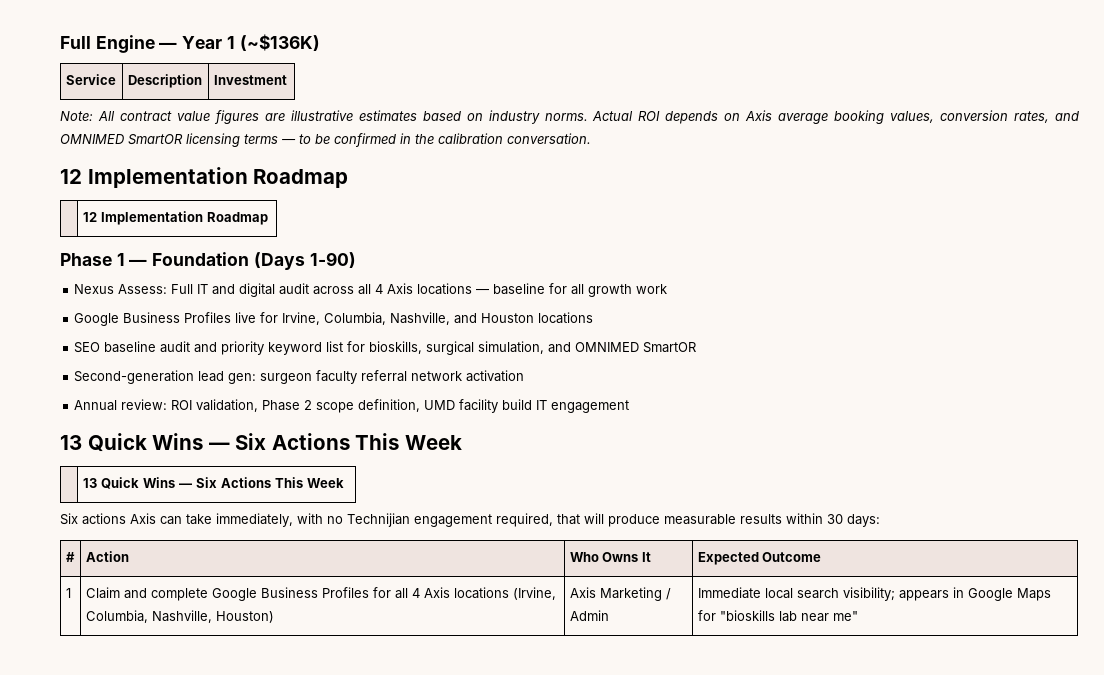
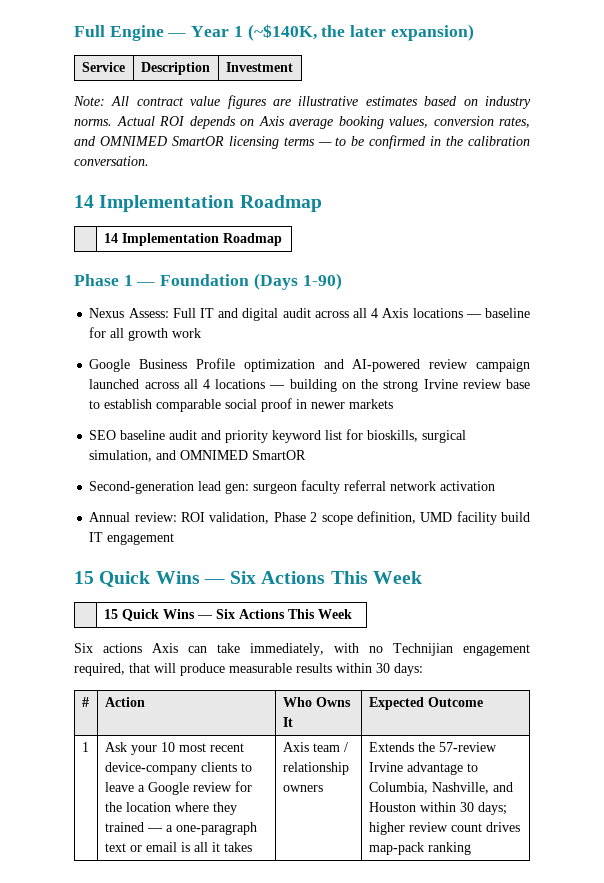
- Full Engine — Year 1 (~$136K)
+ Full Engine — Year 1 (~$140K, the later expansion)
  Actual ROI depends on Axis average booking values, conversion rates, and OMNIMED SmartOR licensing terms — to be confirmed in the calibration conversation.
- 12 Implementation Roadmap
+ 14 Implementation Roadmap
- | 12 Implementation Roadmap
+ | 14 Implementation Roadmap
- Google Business Profiles live for Irvine, Columbia, Nashville, and Houston locations
+ Google Business Profile optimization and AI-powered review campaign launched across all 4 locations — building on the strong Irvine review base to establish comparable social proof in newer markets
  Annual review: ROI validation, Phase 2 scope definition, UMD facility build IT engagement
- 13 Quick Wins — Six Actions This Week
+ 15 Quick Wins — Six Actions This Week
- | 13 Quick Wins — Six Actions This Week
+ | 15 Quick Wins — Six Actions This Week
- Claim and complete Google Business Profiles for all 4 Axis locations (Irvine, Columbia, Nashville, Houston) | Axis Marketing / Admin | Immediate local search visibility; appears in Google Maps for "bioskills lab near me"
+ Ask your 10 most recent device-company clients to leave a Google review for the location where they trained — a one-paragraph text or email is all it takes | Axis team / relationship owners | Extends the 57-review Irvine advantage to Columbia, Nashville, and Houston within 30 days; higher review count drives map-pack ranking

